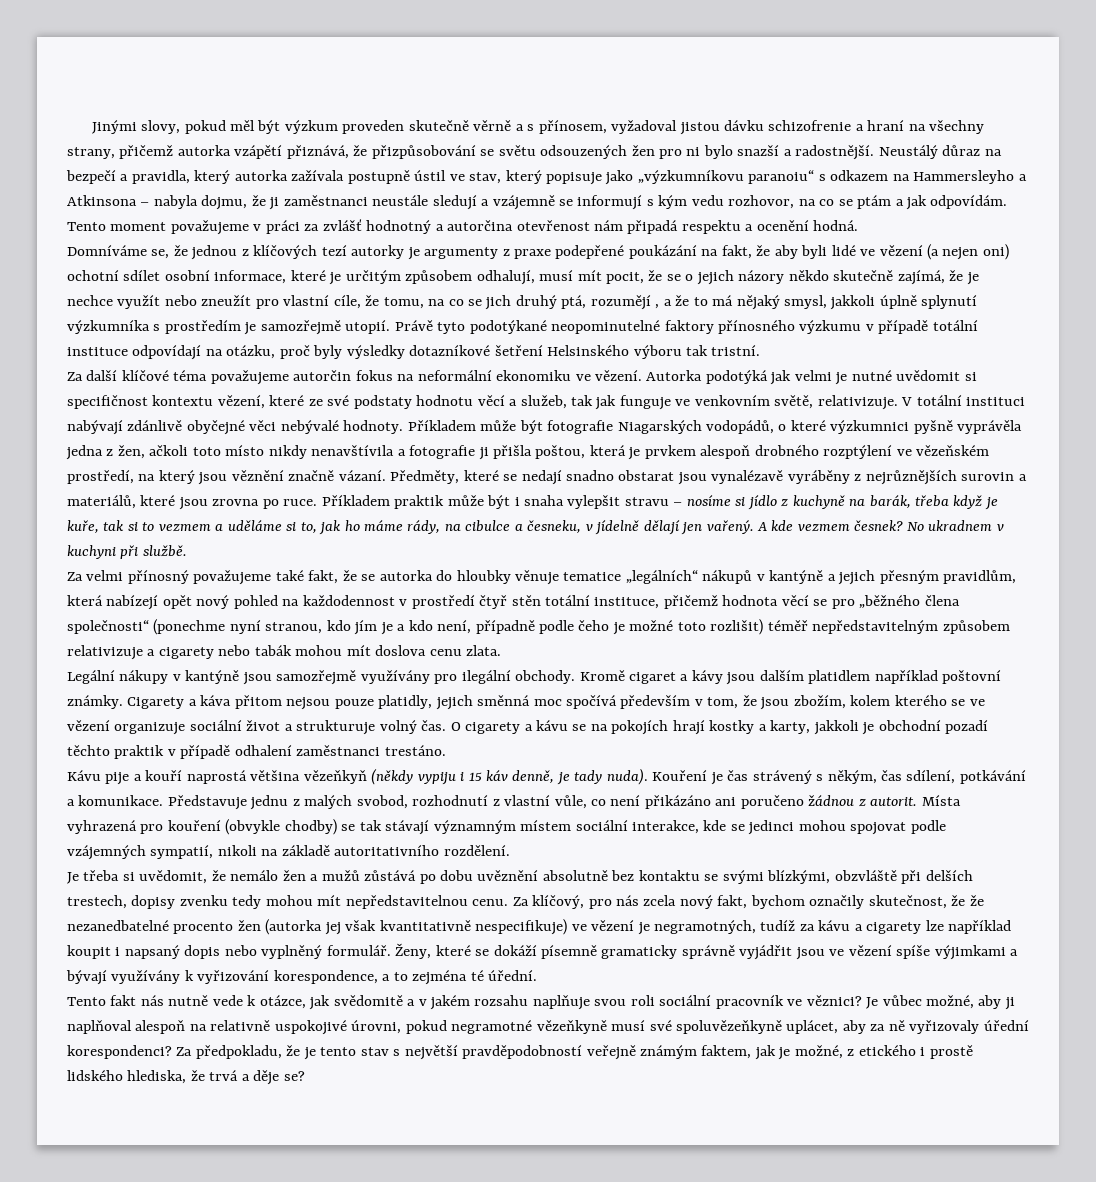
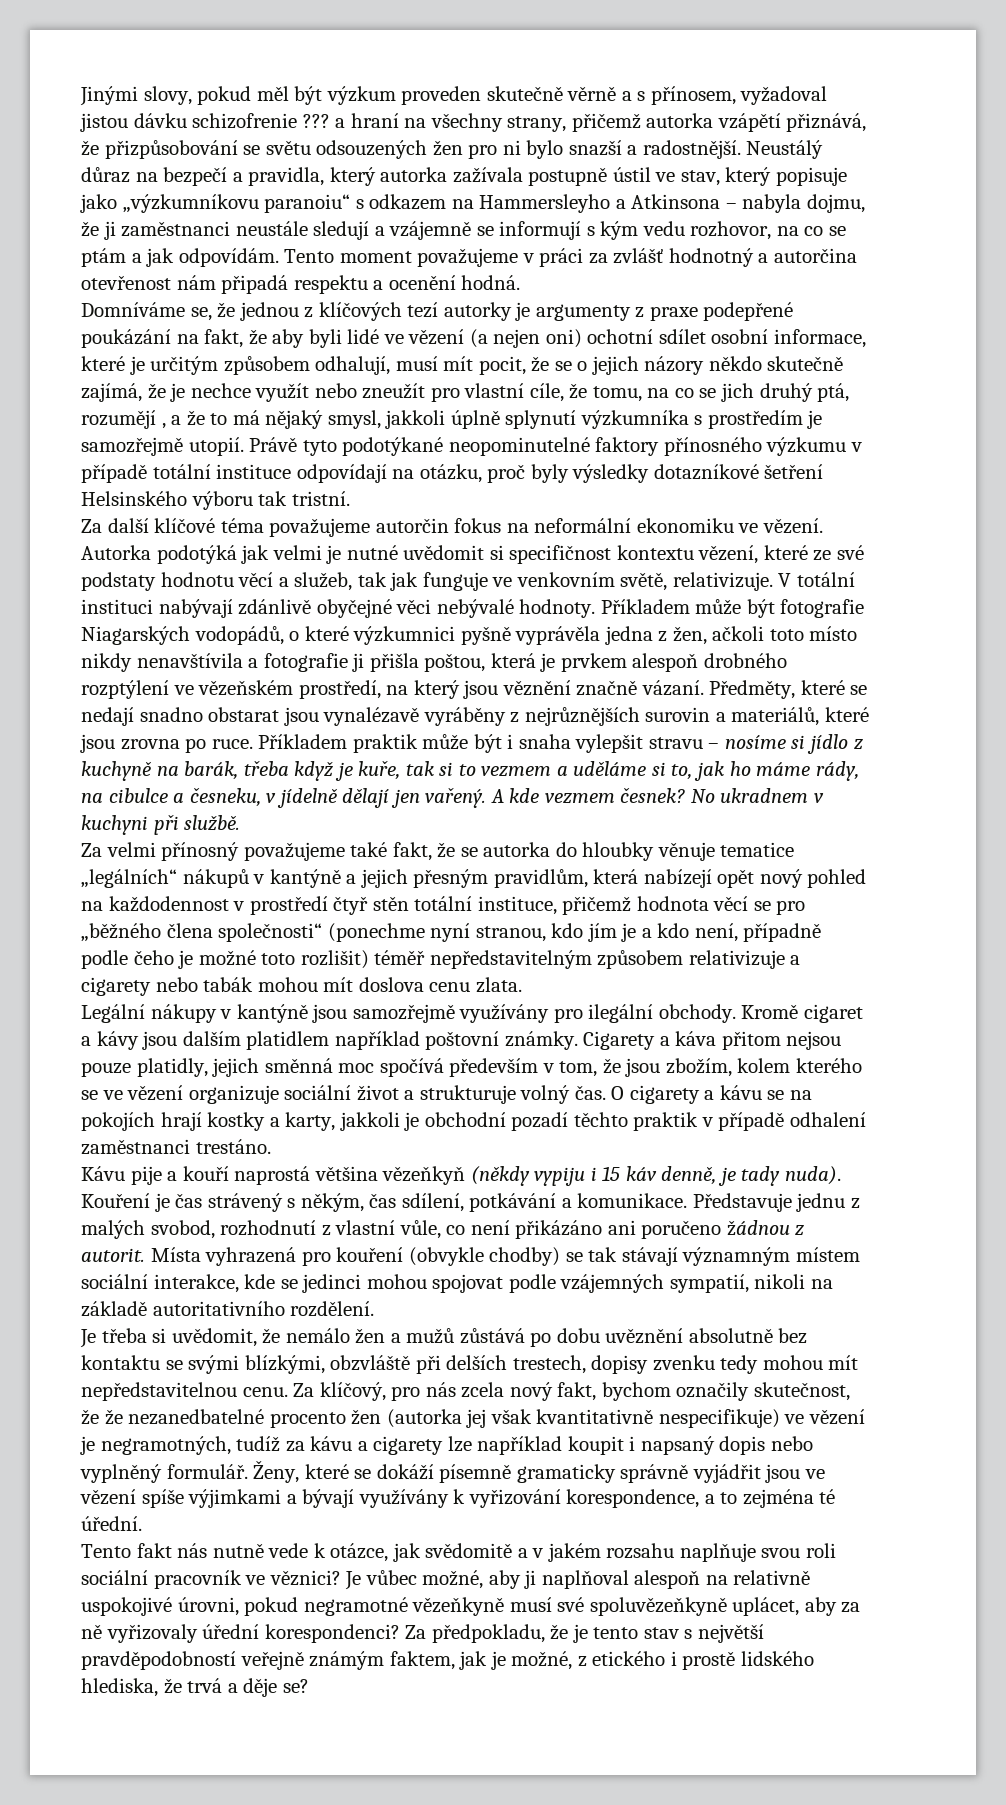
- Jinými slovy, pokud měl být výzkum proveden skutečně věrně a s přínosem, vyžadoval jistou dávku schizofrenie a hraní na všechny strany, přičemž autorka vzápětí přiznává, že přizpůsobování se světu odsouzených žen pro ni bylo snazší a radostnější.
+ Jinými slovy, pokud měl být výzkum proveden skutečně věrně a s přínosem, vyžadoval jistou dávku schizofrenie ??? a hraní na všechny strany, přičemž autorka vzápětí přiznává, že přizpůsobování se světu odsouzených žen pro ni bylo snazší a radostnější.

